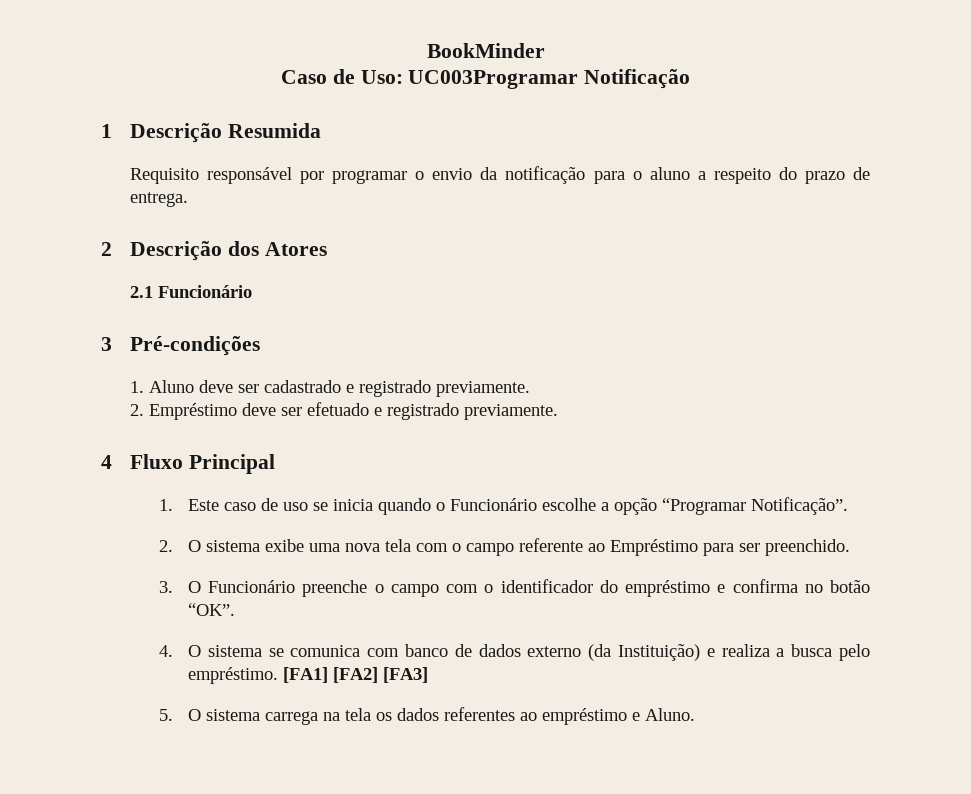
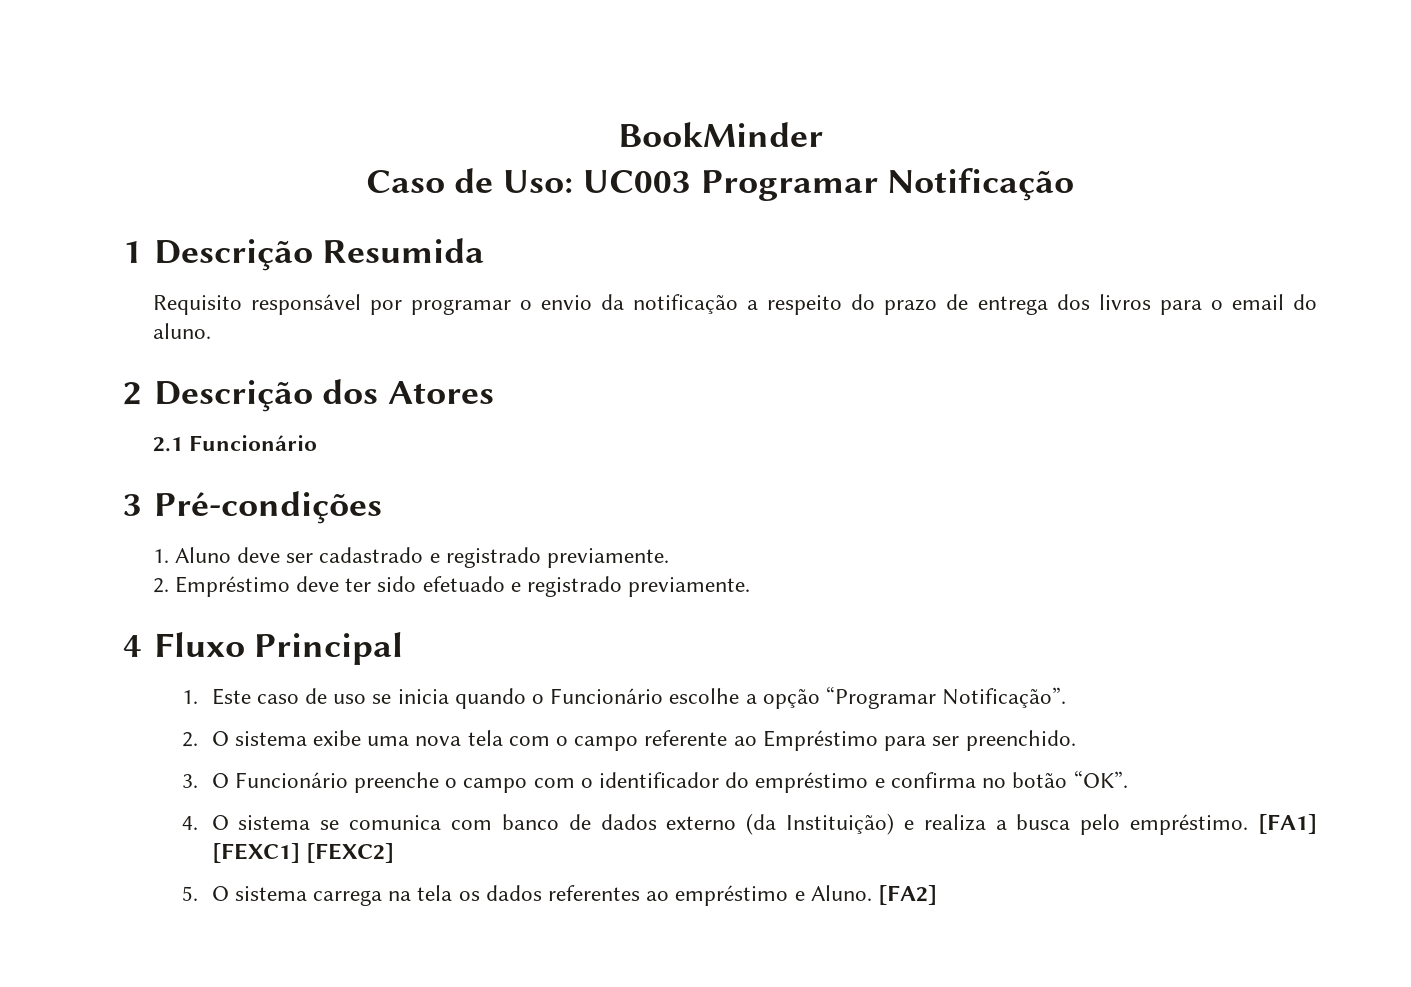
- Caso de Uso: UC003Programar Notificação
+ Caso de Uso: UC003 Programar Notificação
- Requisito responsável por programar o envio da notificação para o aluno a respeito do prazo de entrega.
+ Requisito responsável por programar o envio da notificação a respeito do prazo de entrega dos livros para o email do aluno.
- 2. Empréstimo deve ser efetuado e registrado previamente.
+ 2. Empréstimo deve ter sido efetuado e registrado previamente.
- [FA1] [FA2] [FA3]
+ [FA1] [FEXC1] [FEXC2]
+ [FA2]

